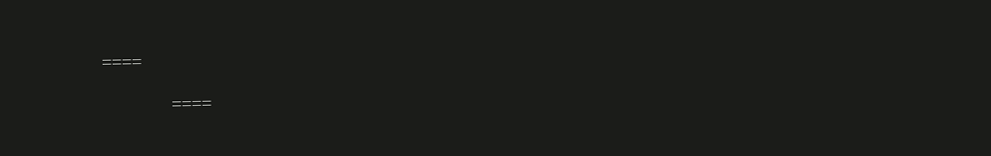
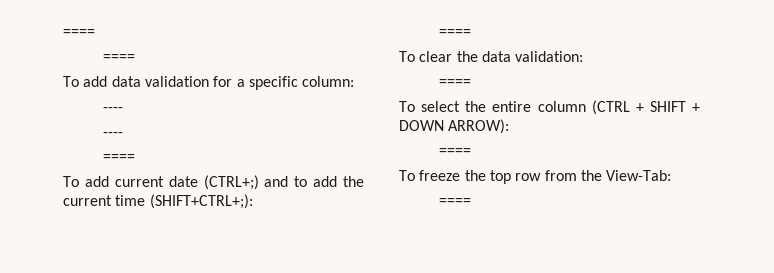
+ To add data validation for a specific column:
+ ----
+ ----
+ ====
+ To add current date (CTRL+;) and to add the current time (SHIFT+CTRL+;):
+ ====
+ To clear the data validation:
+ ====
+ To select the entire column (CTRL + SHIFT + DOWN ARROW):
+ ====
+ To freeze the top row from the View-Tab:
+ ====

